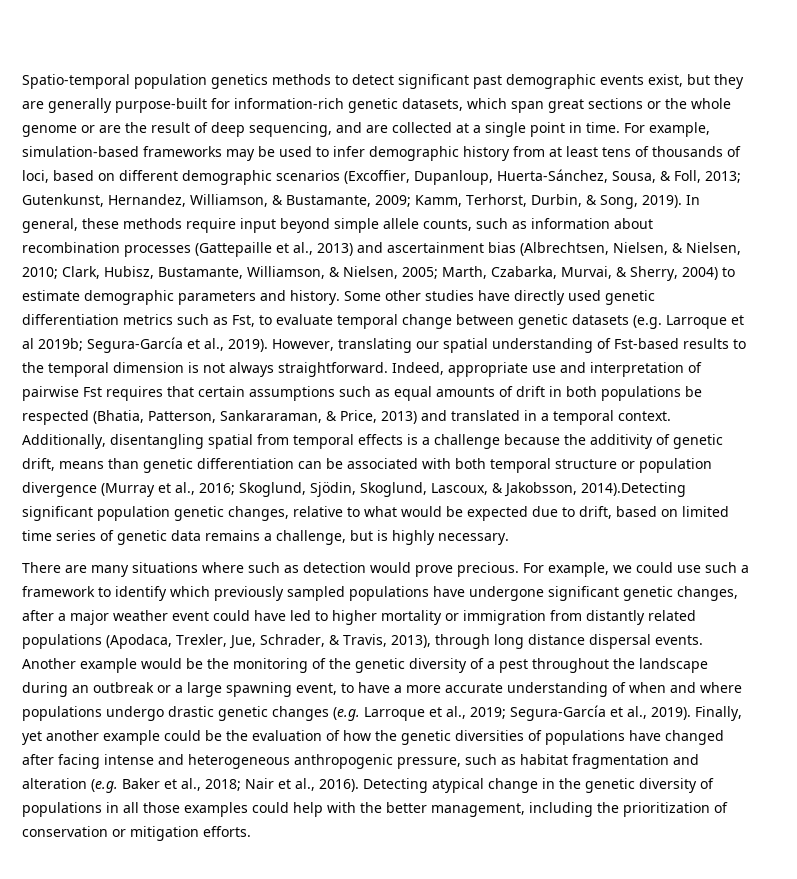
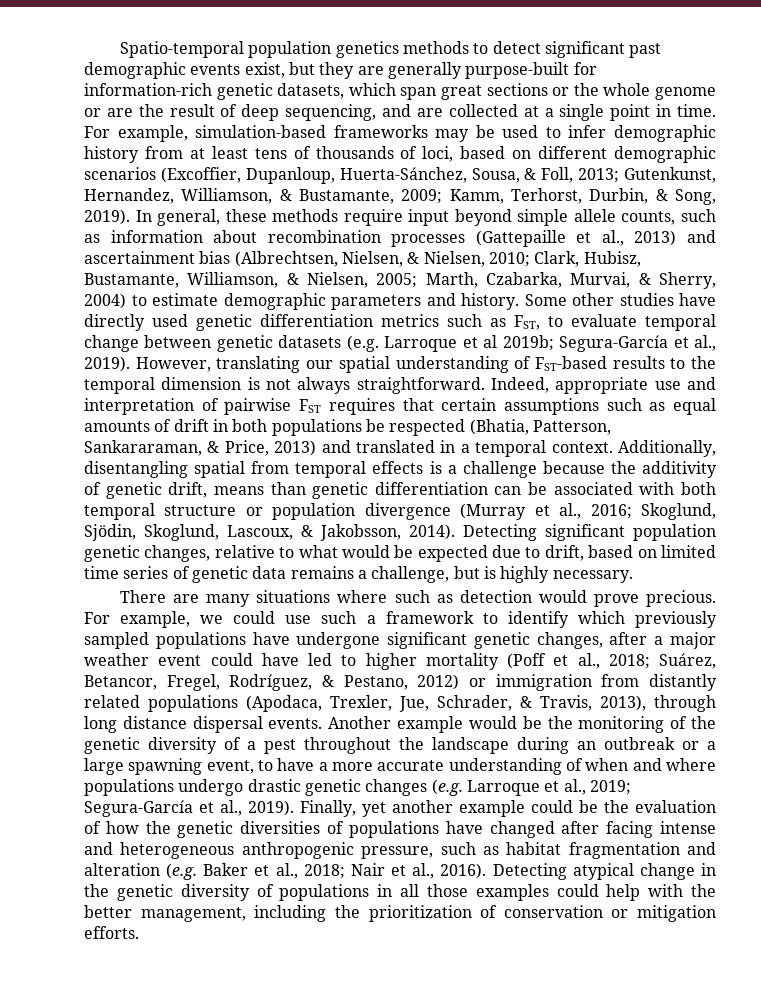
- Some other studies have directly used genetic differentiation metrics such as Fst, to evaluate temporal change between genetic datasets (e.g. Larroque et al 2019b; Segura-García et al., 2019).
+ Some other studies have directly used genetic differentiation metrics such as FST, to evaluate temporal change between genetic datasets (e.g. Larroque et al 2019b; Segura-García et al., 2019).
- However, translating our spatial understanding of Fst-based results to the temporal dimension is not always straightforward.
+ However, translating our spatial understanding of FST-based results to the temporal dimension is not always straightforward.
- Indeed, appropriate use and interpretation of pairwise Fst requires that certain assumptions such as equal amounts of drift in both populations be respected (Bhatia, Patterson, Sankararaman, & Price, 2013) and translated in a temporal context.
+ Indeed, appropriate use and interpretation of pairwise FST requires that certain assumptions such as equal amounts of drift in both populations be respected (Bhatia, Patterson, Sankararaman, & Price, 2013) and translated in a temporal context.
- Skoglund, Sjödin, Skoglund, Lascoux, & Jakobsson, 2014).Detecting significant population genetic changes, relative to what would be expected due to drift, based on limited time series of genetic data remains a challenge, but is highly necessary.
+ Skoglund, Sjödin, Skoglund, Lascoux, & Jakobsson, 2014). Detecting significant population genetic changes, relative to what would be expected due to drift, based on limited time series of genetic data remains a challenge, but is highly necessary.
- For example, we could use such a framework to identify which previously sampled populations have undergone significant genetic changes, after a major weather event could have led to higher mortality or immigration from distantly related populations (Apodaca, Trexler, Jue, Schrader, & Travis, 2013), through long distance dispersal events.
+ For example, we could use such a framework to identify which previously sampled populations have undergone significant genetic changes, after a major weather event could have led to higher mortality (Poff et al., 2018; Suárez, Betancor, Fregel, Rodríguez, & Pestano, 2012) or immigration from distantly related populations (Apodaca, Trexler, Jue, Schrader, & Travis, 2013), through long distance dispersal events.

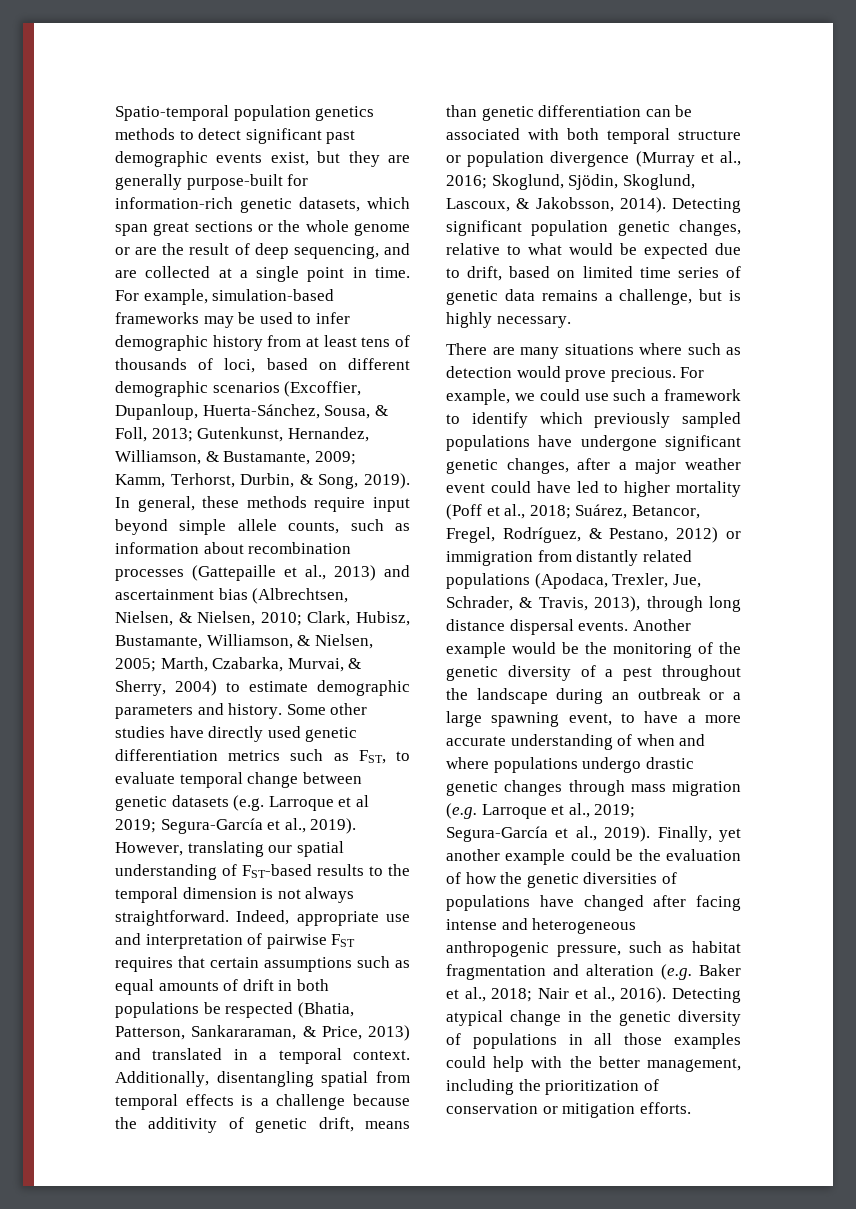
- Some other studies have directly used genetic differentiation metrics such as FST, to evaluate temporal change between genetic datasets (e.g. Larroque et al 2019b; Segura-García et al., 2019).
+ Some other studies have directly used genetic differentiation metrics such as FST, to evaluate temporal change between genetic datasets (e.g. Larroque et al 2019; Segura-García et al., 2019).
- Another example would be the monitoring of the genetic diversity of a pest throughout the landscape during an outbreak or a large spawning event, to have a more accurate understanding of when and where populations undergo drastic genetic changes (e.g. Larroque et al., 2019; Segura-García et al., 2019).
+ Another example would be the monitoring of the genetic diversity of a pest throughout the landscape during an outbreak or a large spawning event, to have a more accurate understanding of when and where populations undergo drastic genetic changes through mass migration (e.g. Larroque et al., 2019; Segura-García et al., 2019).

